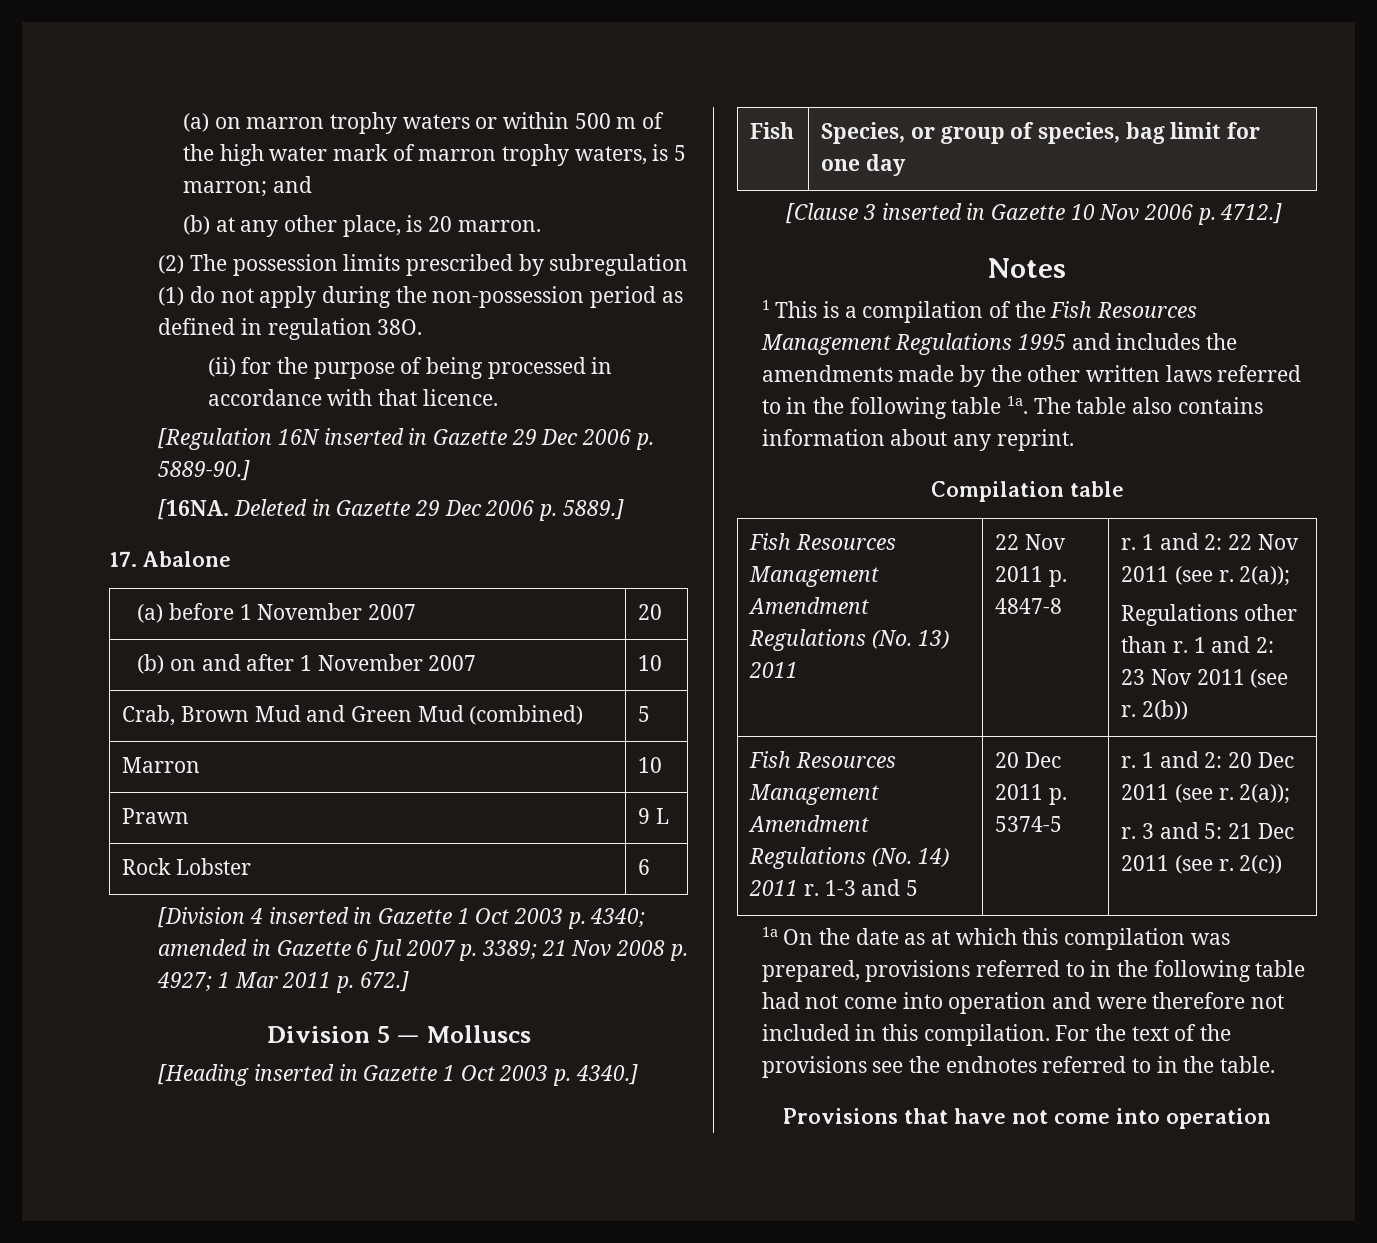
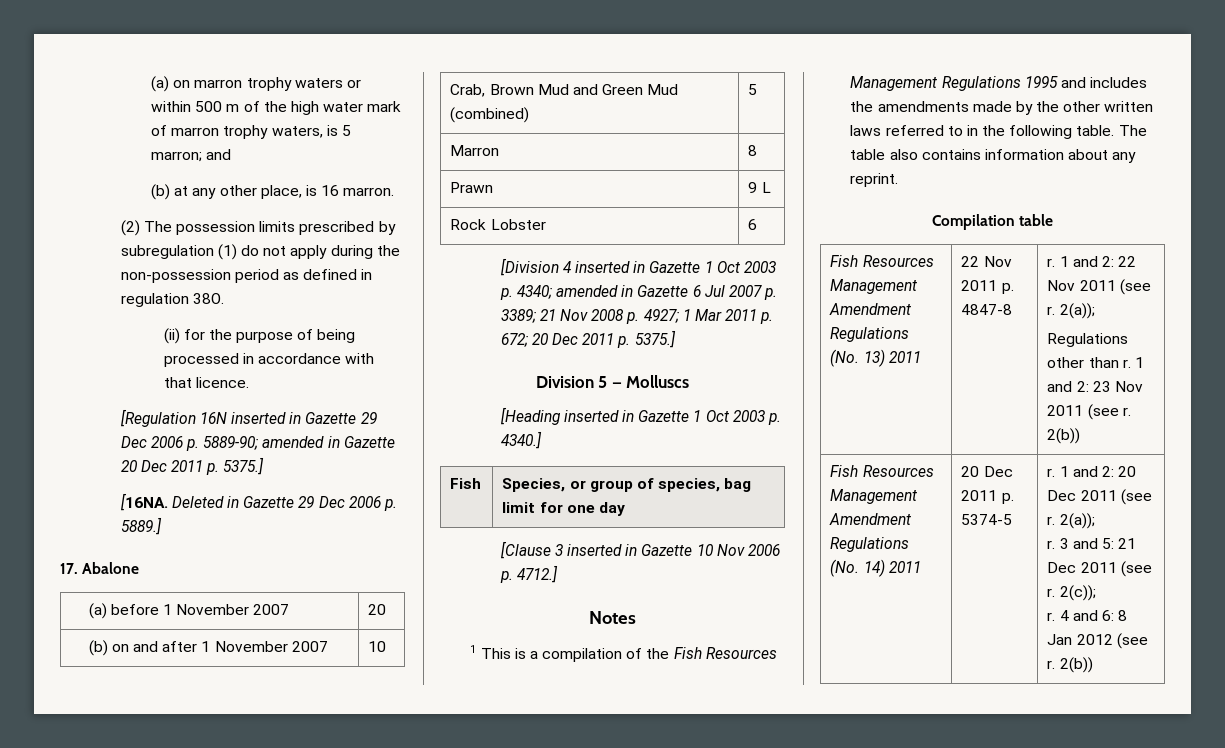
- (b) at any other place, is 20 marron.
+ (b) at any other place, is 16 marron.
- [Regulation 16N inserted in Gazette 29 Dec 2006 p. 5889-90.]
+ [Regulation 16N inserted in Gazette 29 Dec 2006 p. 5889-90; amended in Gazette 20 Dec 2011 p. 5375.]
- Marron | 10
+ Marron | 8
- [Division 4 inserted in Gazette 1 Oct 2003 p. 4340; amended in Gazette 6 Jul 2007 p. 3389; 21 Nov 2008 p. 4927; 1 Mar 2011 p. 672.]
+ [Division 4 inserted in Gazette 1 Oct 2003 p. 4340; amended in Gazette 6 Jul 2007 p. 3389; 21 Nov 2008 p. 4927; 1 Mar 2011 p. 672; 20 Dec 2011 p. 5375.]
- 1 This is a compilation of the Fish Resources Management Regulations 1995 and includes the amendments made by the other written laws referred to in the following table 1a.
+ 1 This is a compilation of the Fish Resources Management Regulations 1995 and includes the amendments made by the other written laws referred to in the following table.
- Fish Resources Management Amendment Regulations (No. 14) 2011 r. 1-3 and 5
+ Fish Resources Management Amendment Regulations (No. 14) 2011
- 2(c))
- 1a On the date as at which this compilation was prepared, provisions referred to in the following table had not come into operation and were therefore not included in this compilation. For the text of the provisions see the endnotes referred to in the table.
- Provisions that have not come into operation
+ 2(c));
+ r. 4 and 6: 8 Jan 2012 (see r. 2(b))

